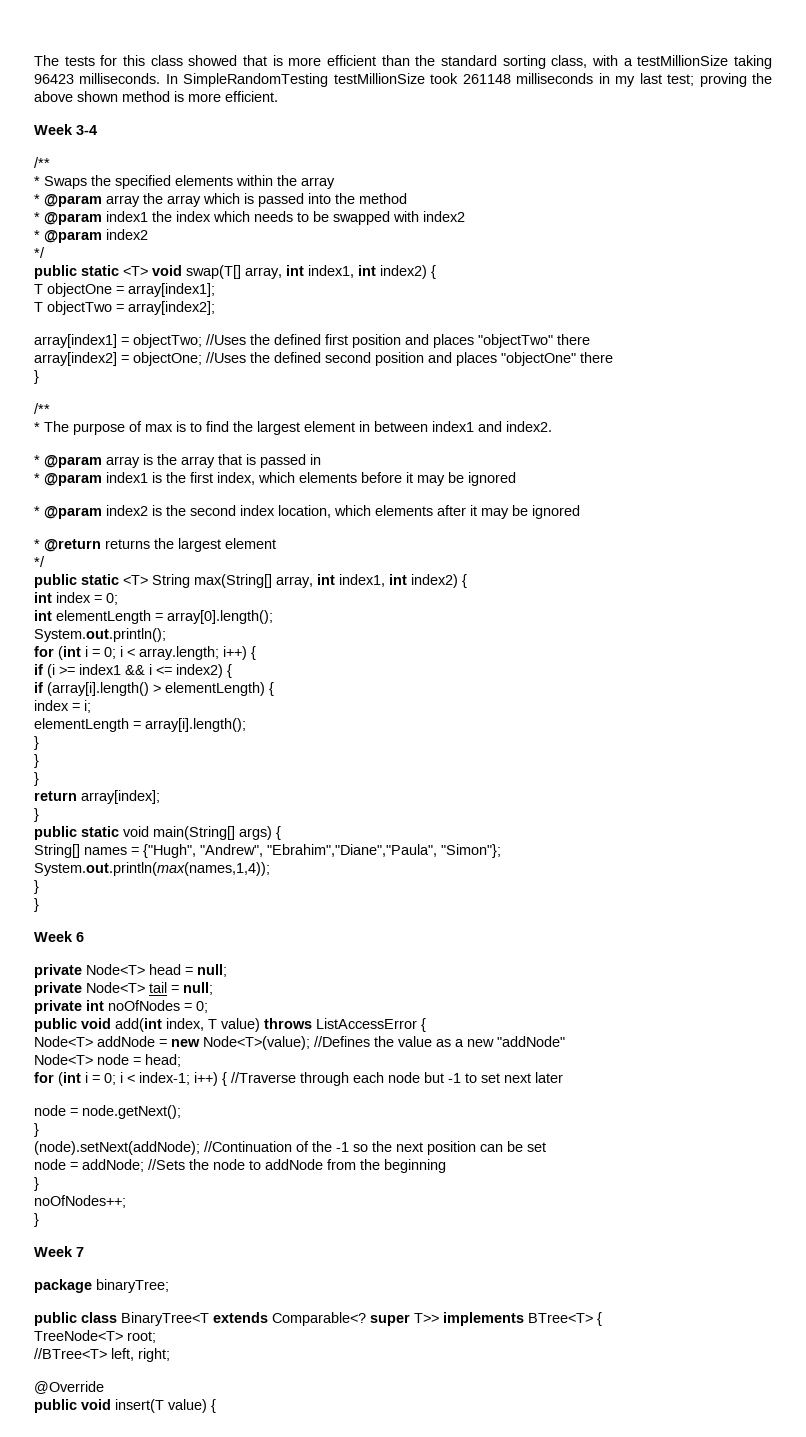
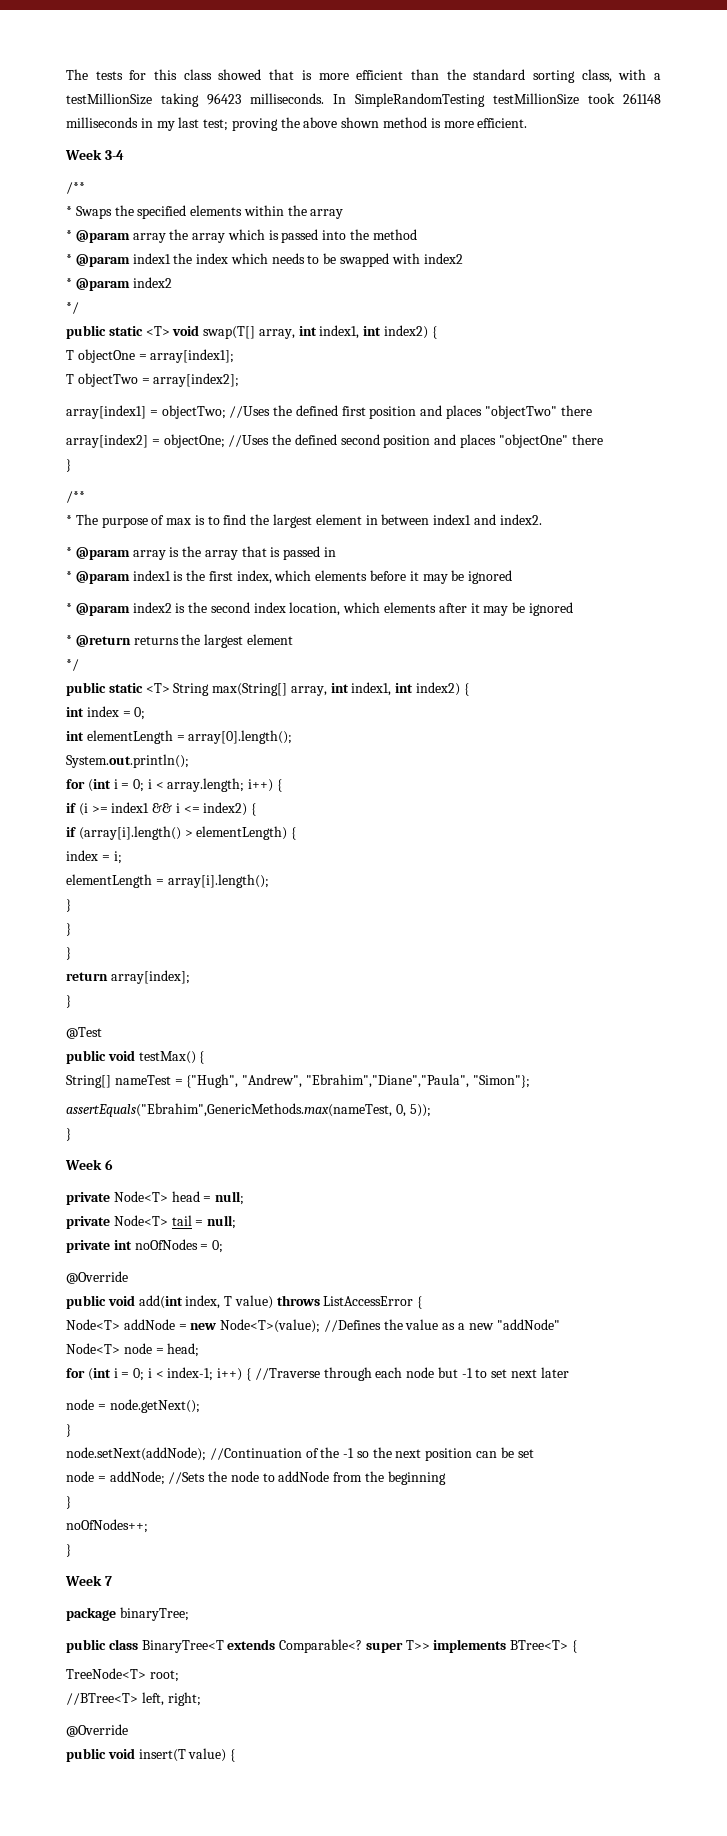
- public static void main(String[] args) {
+ @Test
+ public void testMax() {
- String[] names = {"Hugh", "Andrew", "Ebrahim","Diane","Paula", "Simon"};
+ String[] nameTest = {"Hugh", "Andrew", "Ebrahim","Diane","Paula", "Simon"};
- System.out.println(max(names,1,4));
- }
+ assertEquals("Ebrahim",GenericMethods.max(nameTest, 0, 5));
  private int noOfNodes = 0;
+ @Override
- (node).setNext(addNode); //Continuation of the -1 so the next position can be set
+ node.setNext(addNode); //Continuation of the -1 so the next position can be set

